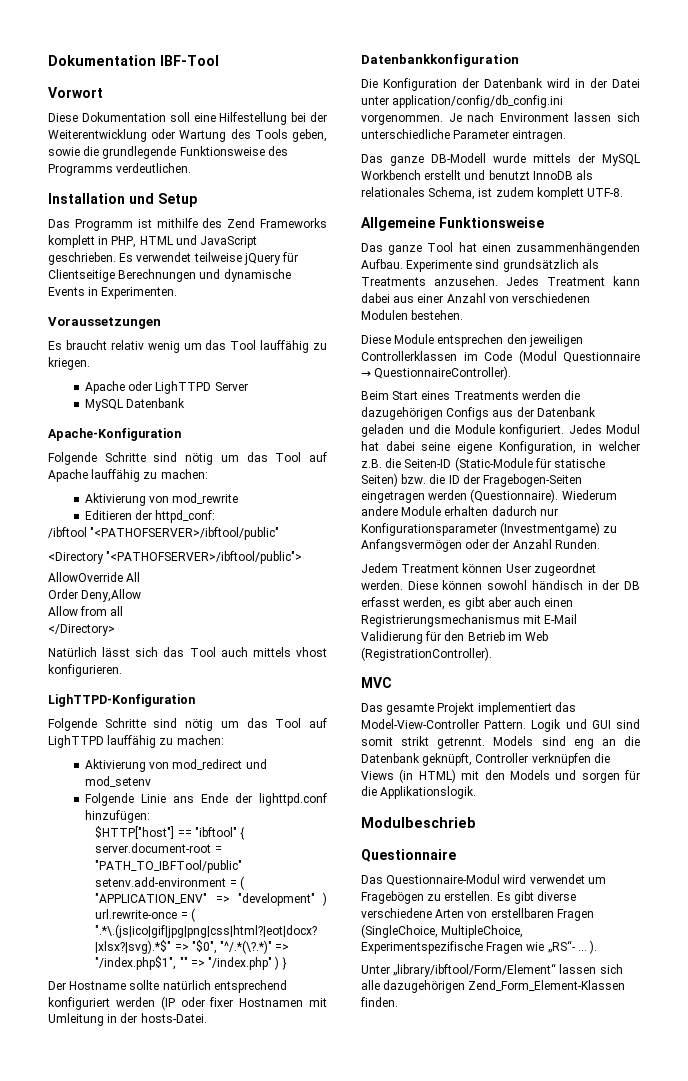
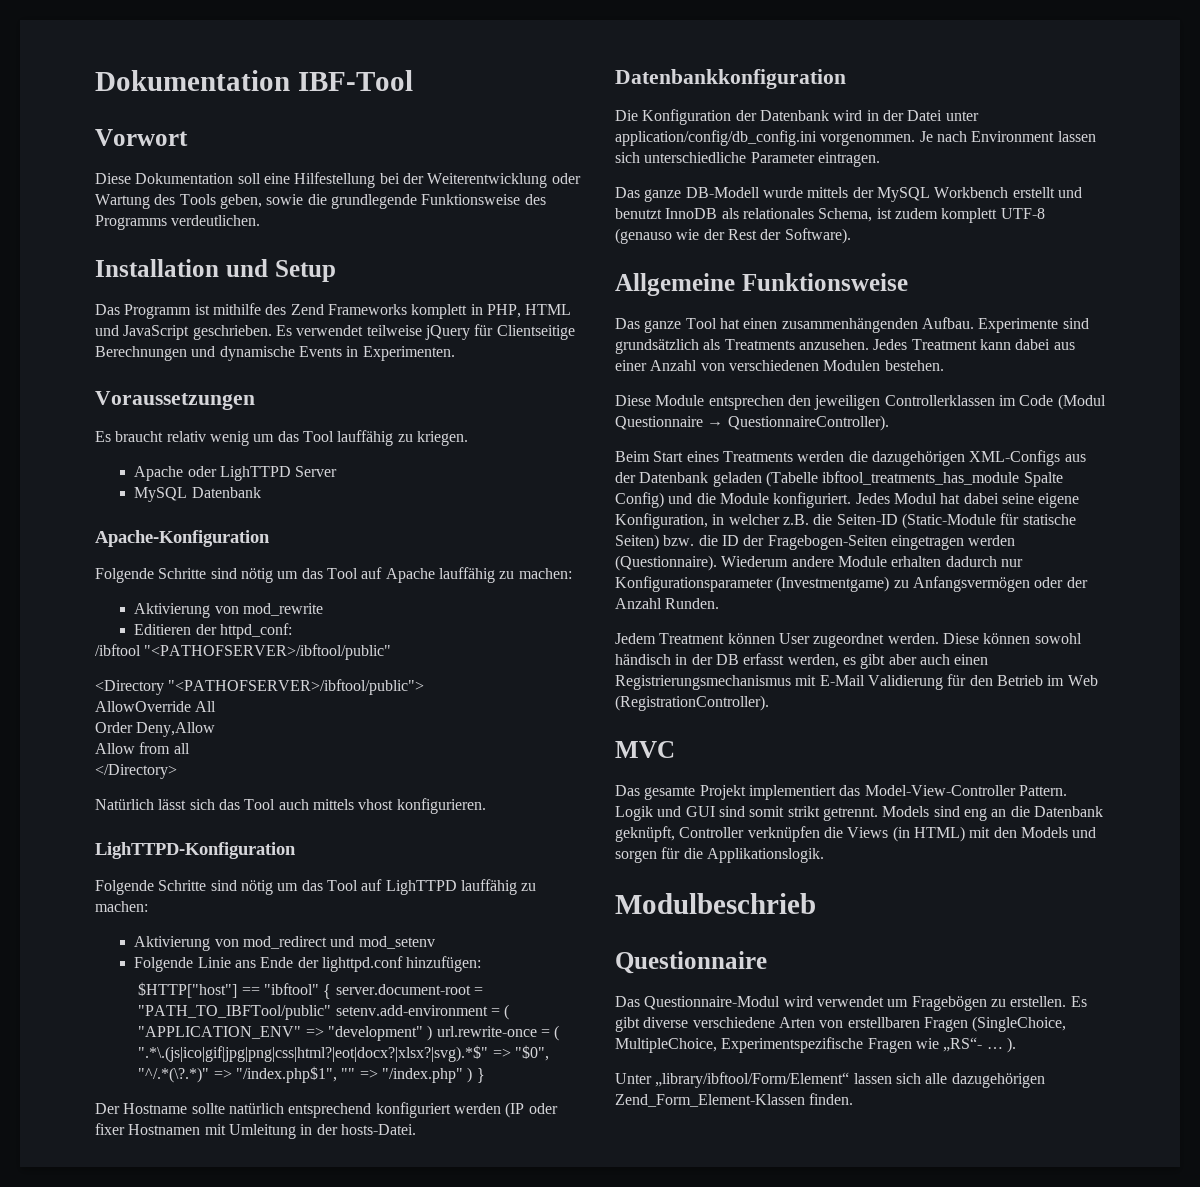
- Das ganze DB-Modell wurde mittels der MySQL Workbench erstellt und benutzt InnoDB als relationales Schema, ist zudem komplett UTF-8.
+ Das ganze DB-Modell wurde mittels der MySQL Workbench erstellt und benutzt InnoDB als relationales Schema, ist zudem komplett UTF-8 (genauso wie der Rest der Software).
- Beim Start eines Treatments werden die dazugehörigen Configs aus der Datenbank geladen und die Module konfiguriert.
+ Beim Start eines Treatments werden die dazugehörigen XML-Configs aus der Datenbank geladen (Tabelle ibftool_treatments_has_module Spalte Config) und die Module konfiguriert.

